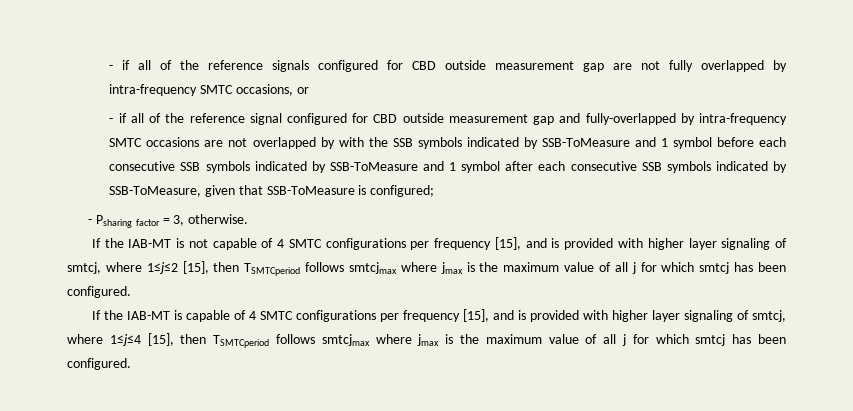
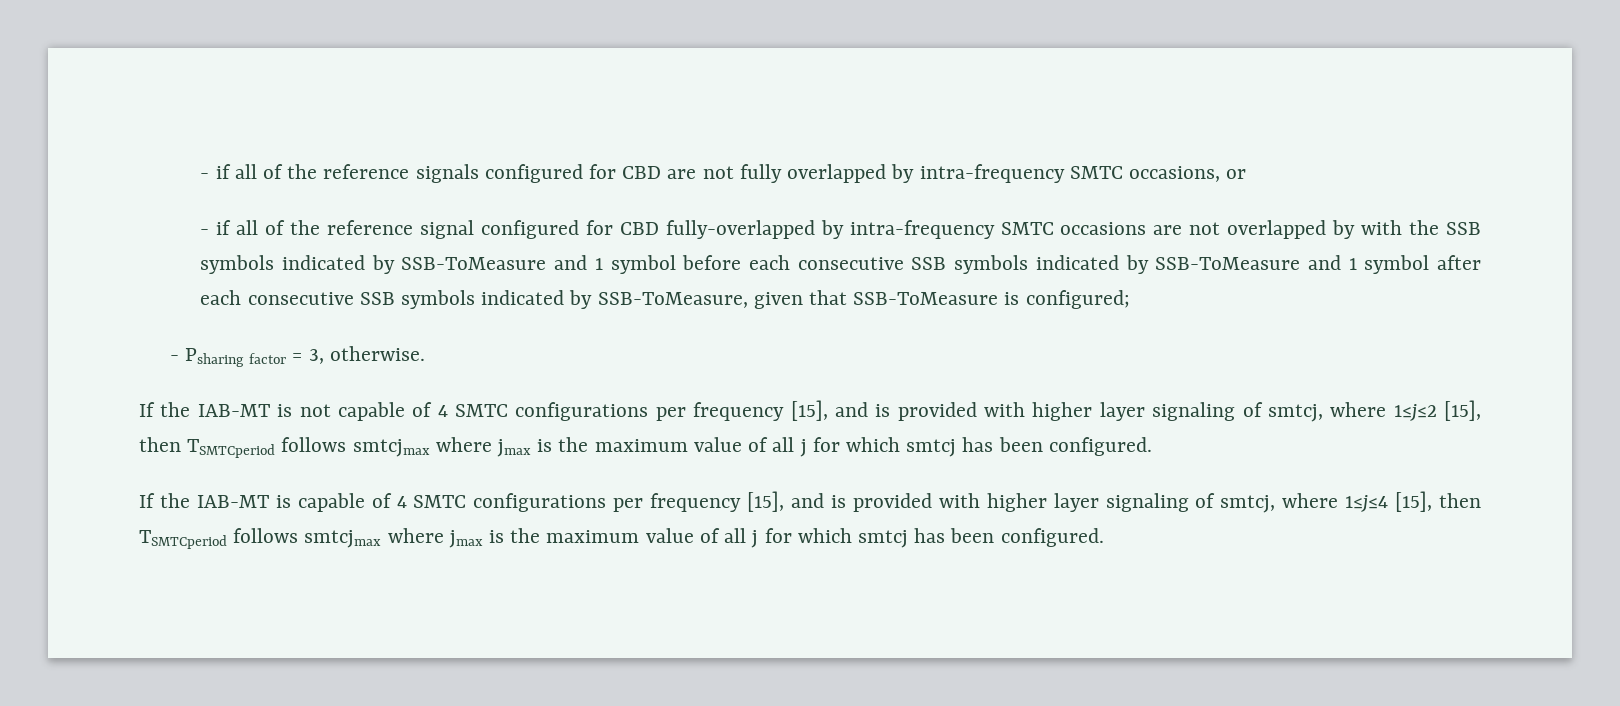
- - if all of the reference signals configured for CBD outside measurement gap are not fully overlapped by intra-frequency SMTC occasions, or
+ - if all of the reference signals configured for CBD are not fully overlapped by intra-frequency SMTC occasions, or
- - if all of the reference signal configured for CBD outside measurement gap and fully-overlapped by intra-frequency SMTC occasions are not overlapped by with the SSB symbols indicated by SSB-ToMeasure and 1 symbol before each consecutive SSB symbols indicated by SSB-ToMeasure and 1 symbol after each consecutive SSB symbols indicated by SSB-ToMeasure, given that SSB-ToMeasure is configured;
+ - if all of the reference signal configured for CBD fully-overlapped by intra-frequency SMTC occasions are not overlapped by with the SSB symbols indicated by SSB-ToMeasure and 1 symbol before each consecutive SSB symbols indicated by SSB-ToMeasure and 1 symbol after each consecutive SSB symbols indicated by SSB-ToMeasure, given that SSB-ToMeasure is configured;

